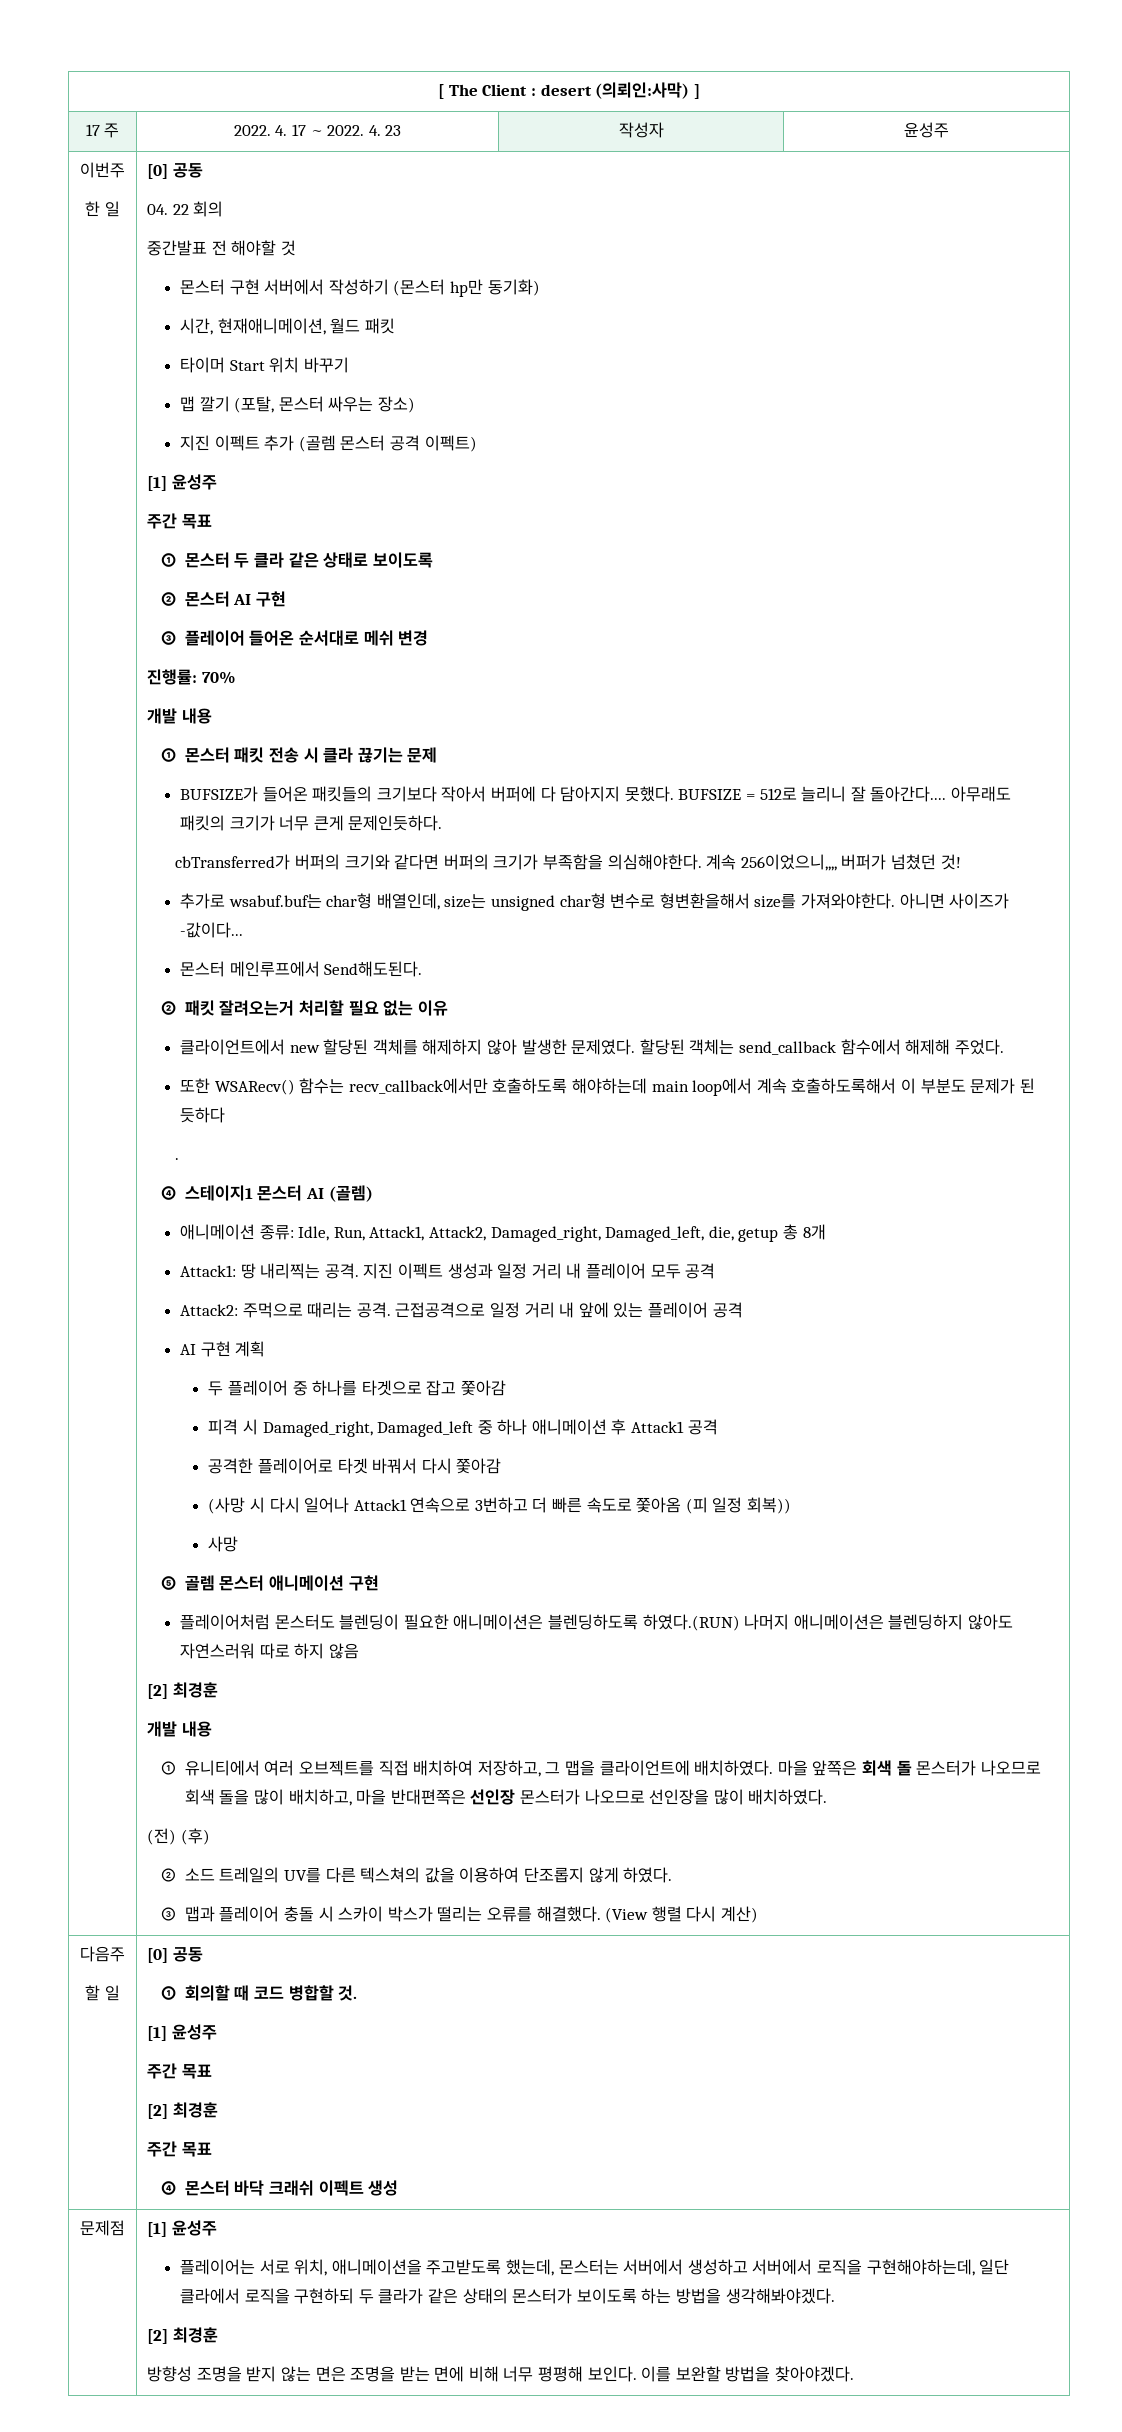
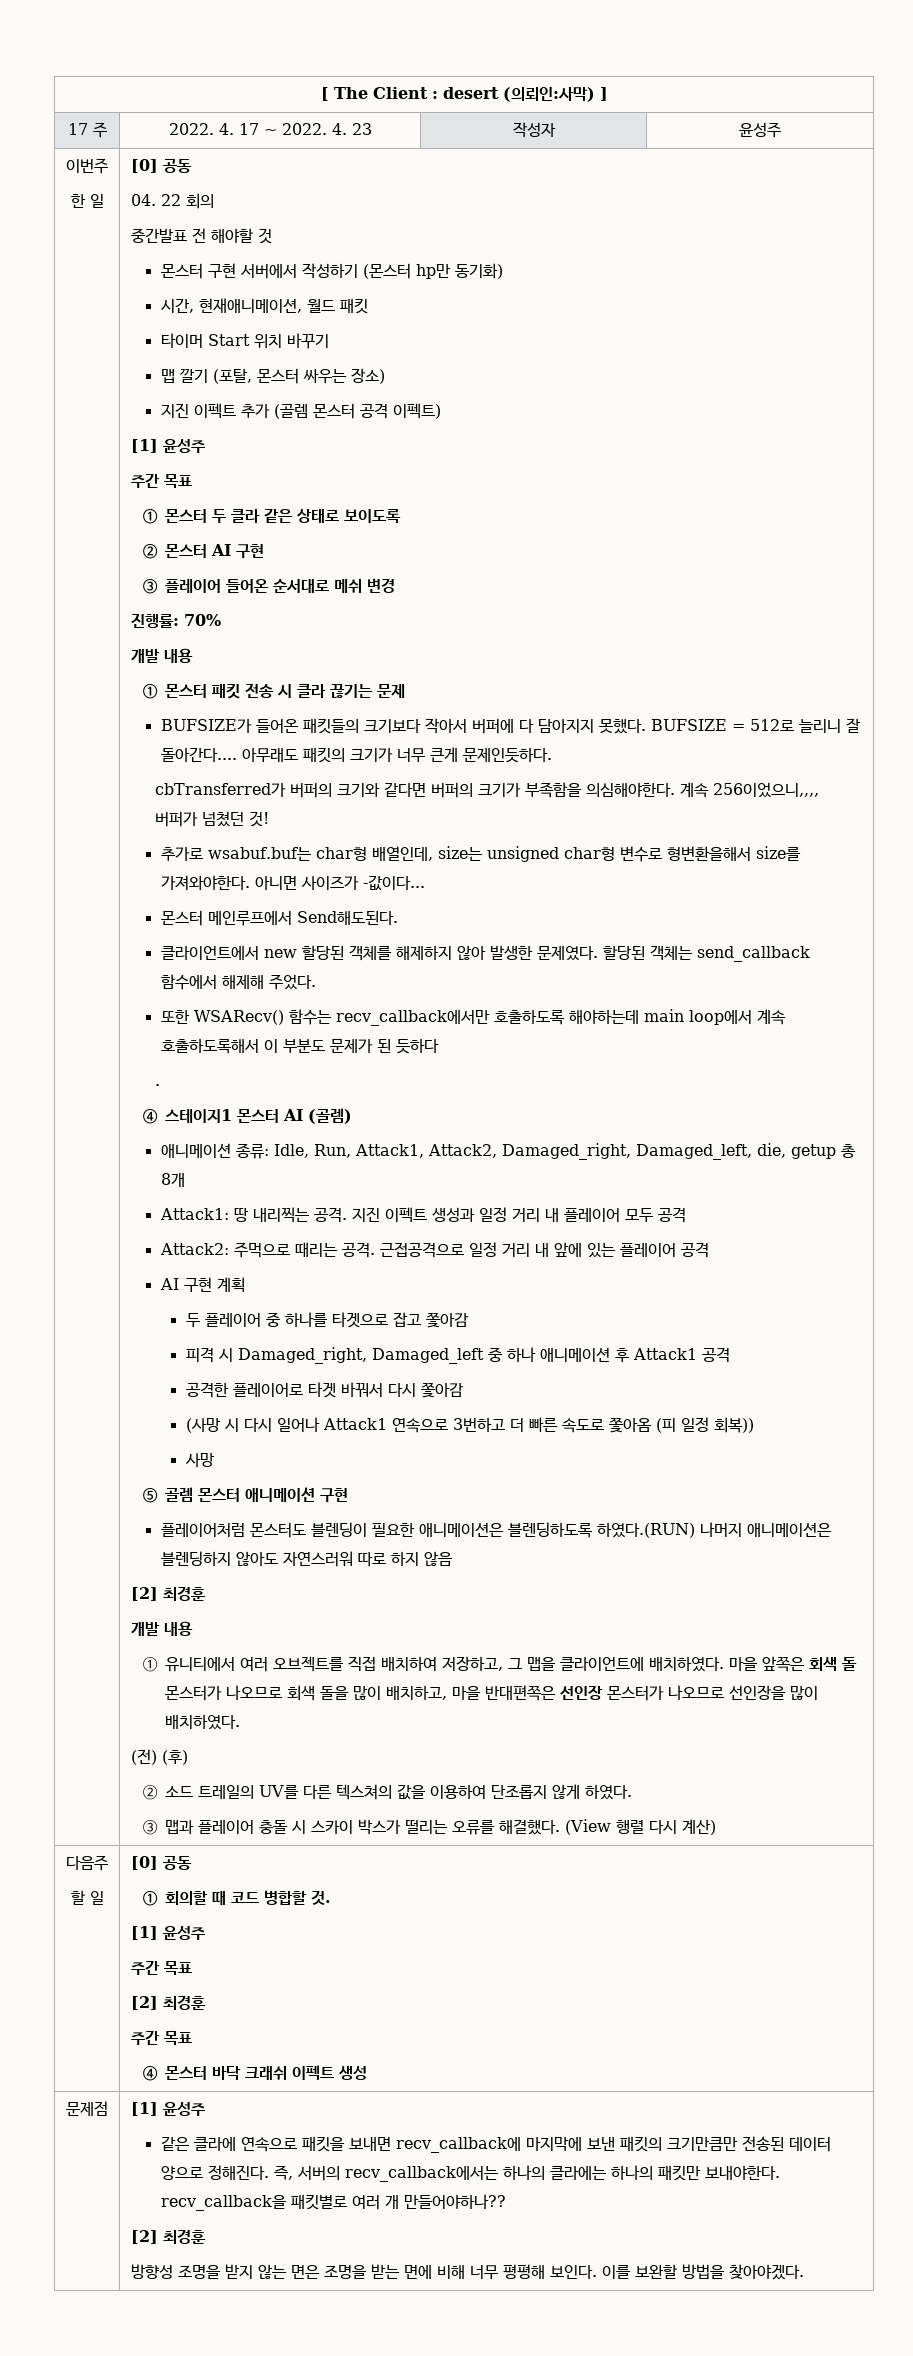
- ② 패킷 잘려오는거 처리할 필요 없는 이유
- 플레이어는 서로 위치, 애니메이션을 주고받도록 했는데, 몬스터는 서버에서 생성하고 서버에서 로직을 구현해야하는데, 일단 클라에서 로직을 구현하되 두 클라가 같은 상태의 몬스터가 보이도록 하는 방법을 생각해봐야겠다.
+ 같은 클라에 연속으로 패킷을 보내면 recv_callback에 마지막에 보낸 패킷의 크기만큼만 전송된 데이터 양으로 정해진다. 즉, 서버의 recv_callback에서는 하나의 클라에는 하나의 패킷만 보내야한다. recv_callback을 패킷별로 여러 개 만들어야하나??

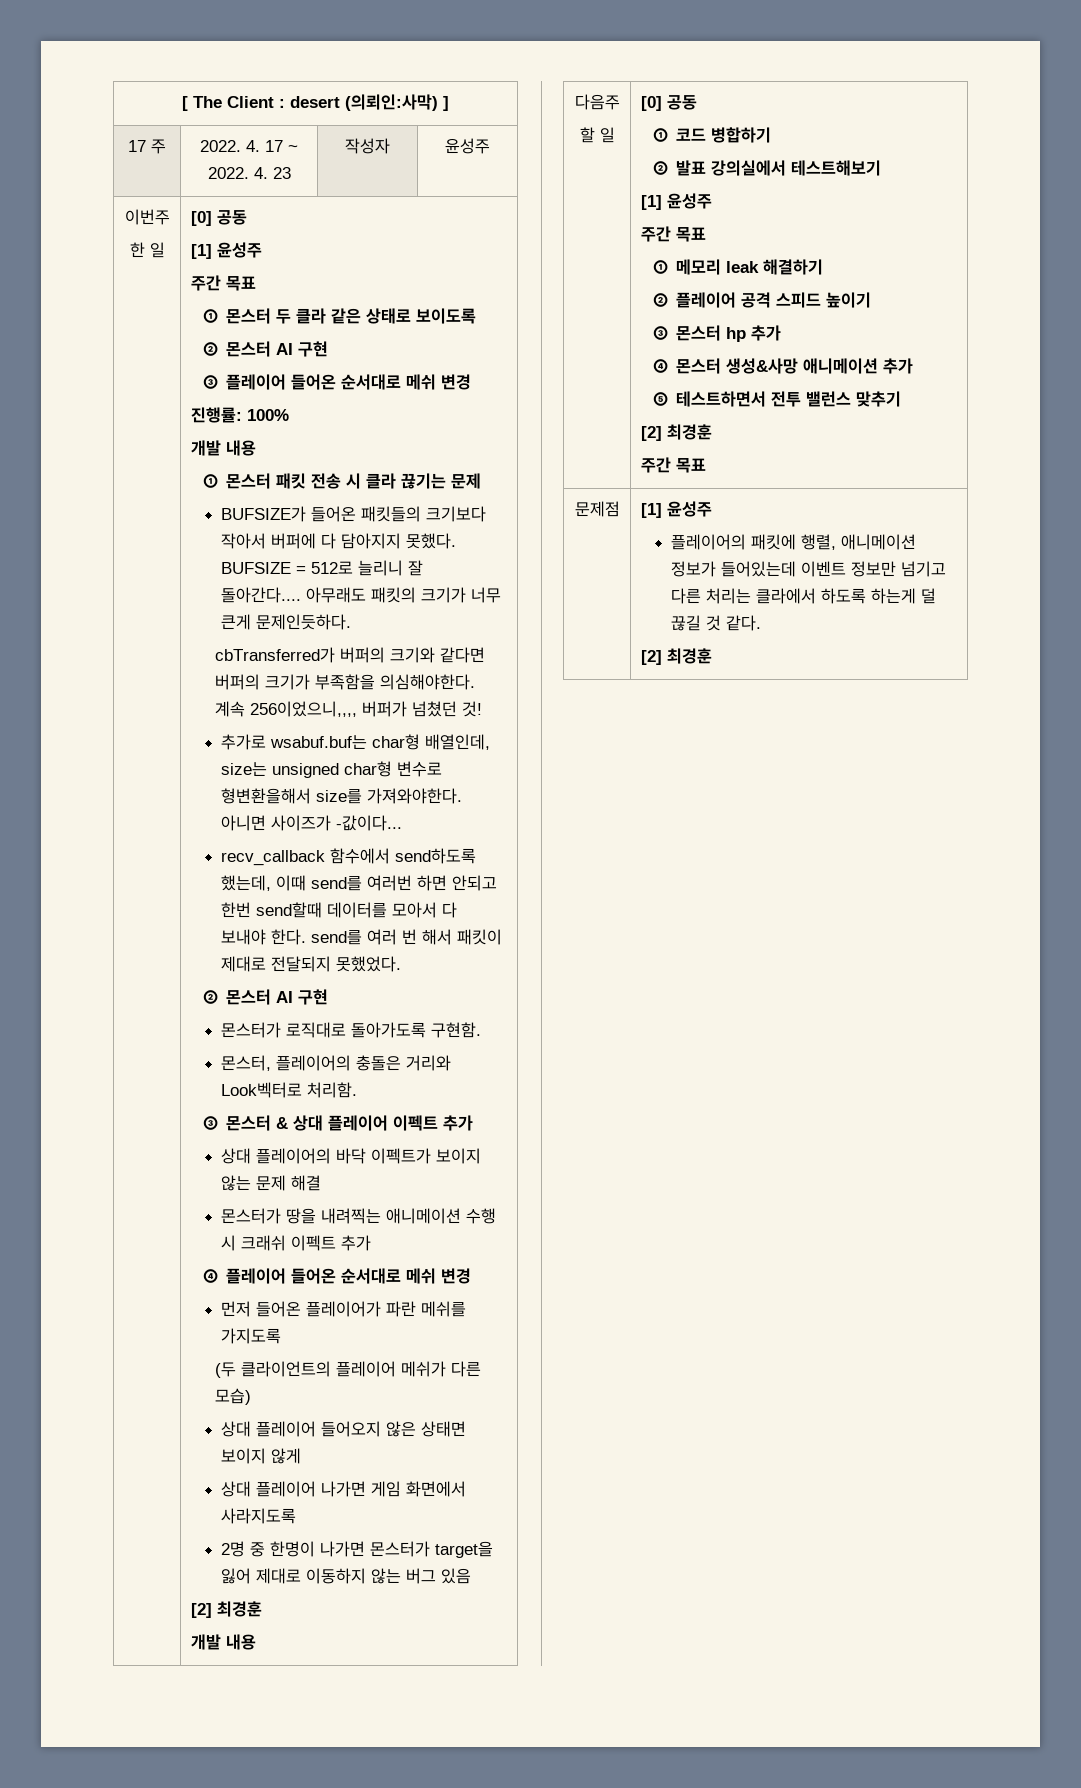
- 04. 22 회의
- 중간발표 전 해야할 것
- 몬스터 구현 서버에서 작성하기 (몬스터 hp만 동기화)
- 시간, 현재애니메이션, 월드 패킷
- 타이머 Start 위치 바꾸기
- 맵 깔기 (포탈, 몬스터 싸우는 장소)
- 지진 이펙트 추가 (골렘 몬스터 공격 이펙트)
- 진행률: 70%
+ 진행률: 100%
- 몬스터 메인루프에서 Send해도된다.
- 클라이언트에서 new 할당된 객체를 해제하지 않아 발생한 문제였다. 할당된 객체는 send_callback 함수에서 해제해 주었다.
- 또한 WSARecv() 함수는 recv_callback에서만 호출하도록 해야하는데 main loop에서 계속 호출하도록해서 이 부분도 문제가 된 듯하다
- .
- ④ 스테이지1 몬스터 AI (골렘)
- 애니메이션 종류: Idle, Run, Attack1, Attack2, Damaged_right, Damaged_left, die, getup 총 8개
- Attack1: 땅 내리찍는 공격. 지진 이펙트 생성과 일정 거리 내 플레이어 모두 공격
- Attack2: 주먹으로 때리는 공격. 근접공격으로 일정 거리 내 앞에 있는 플레이어 공격
- AI 구현 계획
- 두 플레이어 중 하나를 타겟으로 잡고 쫓아감
- 피격 시 Damaged_right, Damaged_left 중 하나 애니메이션 후 Attack1 공격
- 공격한 플레이어로 타겟 바꿔서 다시 쫓아감
- (사망 시 다시 일어나 Attack1 연속으로 3번하고 더 빠른 속도로 쫓아옴 (피 일정 회복))
- 사망
- ⑤ 골렘 몬스터 애니메이션 구현
- 플레이어처럼 몬스터도 블렌딩이 필요한 애니메이션은 블렌딩하도록 하였다.(RUN) 나머지 애니메이션은 블렌딩하지 않아도 자연스러워 따로 하지 않음
+ recv_callback 함수에서 send하도록 했는데, 이때 send를 여러번 하면 안되고 한번 send할때 데이터를 모아서 다 보내야 한다. send를 여러 번 해서 패킷이 제대로 전달되지 못했었다.
+ ② 몬스터 AI 구현
+ 몬스터가 로직대로 돌아가도록 구현함.
+ 몬스터, 플레이어의 충돌은 거리와 Look벡터로 처리함.
+ ③ 몬스터 & 상대 플레이어 이펙트 추가
+ 상대 플레이어의 바닥 이펙트가 보이지 않는 문제 해결
+ 몬스터가 땅을 내려찍는 애니메이션 수행 시 크래쉬 이펙트 추가
+ ④ 플레이어 들어온 순서대로 메쉬 변경
+ 먼저 들어온 플레이어가 파란 메쉬를 가지도록
+ (두 클라이언트의 플레이어 메쉬가 다른 모습)
+ 상대 플레이어 들어오지 않은 상태면 보이지 않게
+ 상대 플레이어 나가면 게임 화면에서 사라지도록
+ 2명 중 한명이 나가면 몬스터가 target을 잃어 제대로 이동하지 않는 버그 있음
  [2] 최경훈
  개발 내용
- ① 유니티에서 여러 오브젝트를 직접 배치하여 저장하고, 그 맵을 클라이언트에 배치하였다. 마을 앞쪽은 회색 돌 몬스터가 나오므로 회색 돌을 많이 배치하고, 마을 반대편쪽은 선인장 몬스터가 나오므로 선인장을 많이 배치하였다.
- (전) (후)
- ② 소드 트레일의 UV를 다른 텍스쳐의 값을 이용하여 단조롭지 않게 하였다.
- ③ 맵과 플레이어 충돌 시 스카이 박스가 떨리는 오류를 해결했다. (View 행렬 다시 계산)
- ① 회의할 때 코드 병합할 것.
+ ① 코드 병합하기
+ ② 발표 강의실에서 테스트해보기
  [1] 윤성주
  주간 목표
+ ① 메모리 leak 해결하기
+ ② 플레이어 공격 스피드 높이기
+ ③ 몬스터 hp 추가
+ ④ 몬스터 생성&사망 애니메이션 추가
+ ⑤ 테스트하면서 전투 밸런스 맞추기
  [2] 최경훈
  주간 목표
- ④ 몬스터 바닥 크래쉬 이펙트 생성
  문제점 | [1] 윤성주
- 같은 클라에 연속으로 패킷을 보내면 recv_callback에 마지막에 보낸 패킷의 크기만큼만 전송된 데이터 양으로 정해진다. 즉, 서버의 recv_callback에서는 하나의 클라에는 하나의 패킷만 보내야한다. recv_callback을 패킷별로 여러 개 만들어야하나??
+ 플레이어의 패킷에 행렬, 애니메이션 정보가 들어있는데 이벤트 정보만 넘기고 다른 처리는 클라에서 하도록 하는게 덜 끊길 것 같다.
  [2] 최경훈
- 방향성 조명을 받지 않는 면은 조명을 받는 면에 비해 너무 평평해 보인다. 이를 보완할 방법을 찾아야겠다.

